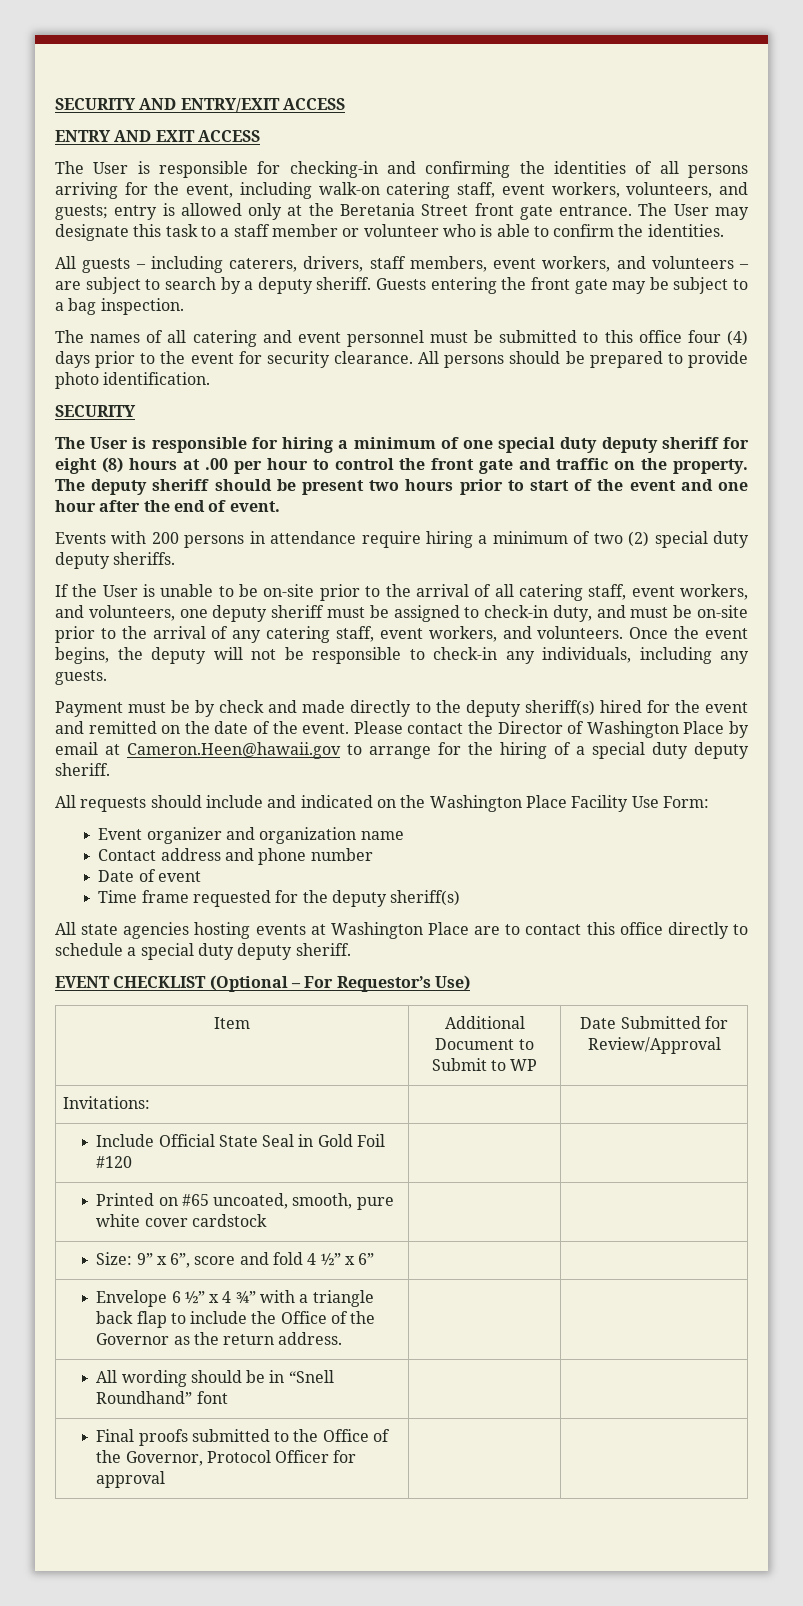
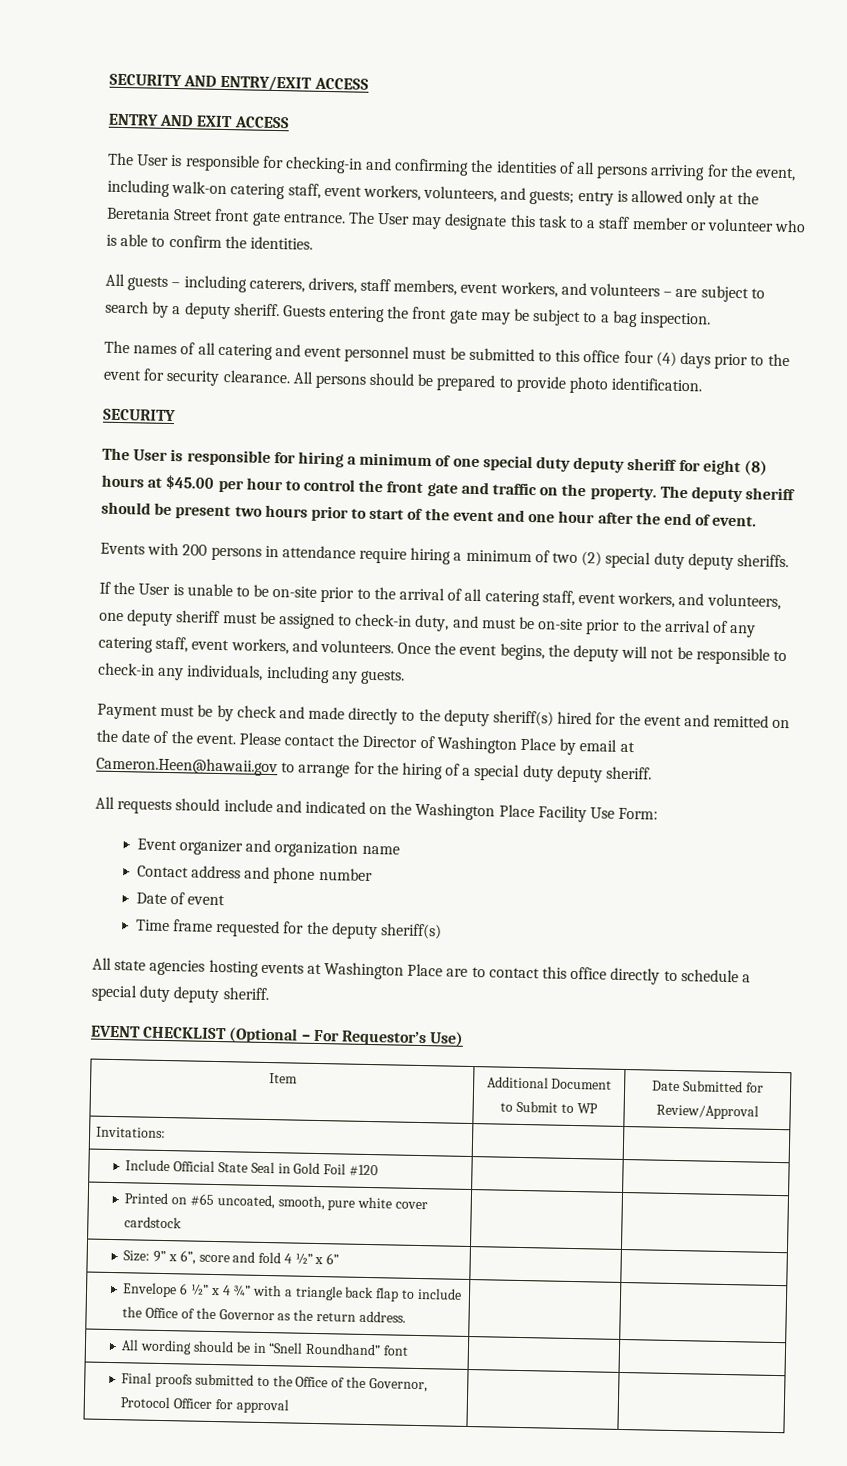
- The User is responsible for hiring a minimum of one special duty deputy sheriff for eight (8) hours at .00 per hour to control the front gate and traffic on the property.
+ The User is responsible for hiring a minimum of one special duty deputy sheriff for eight (8) hours at $45.00 per hour to control the front gate and traffic on the property.

